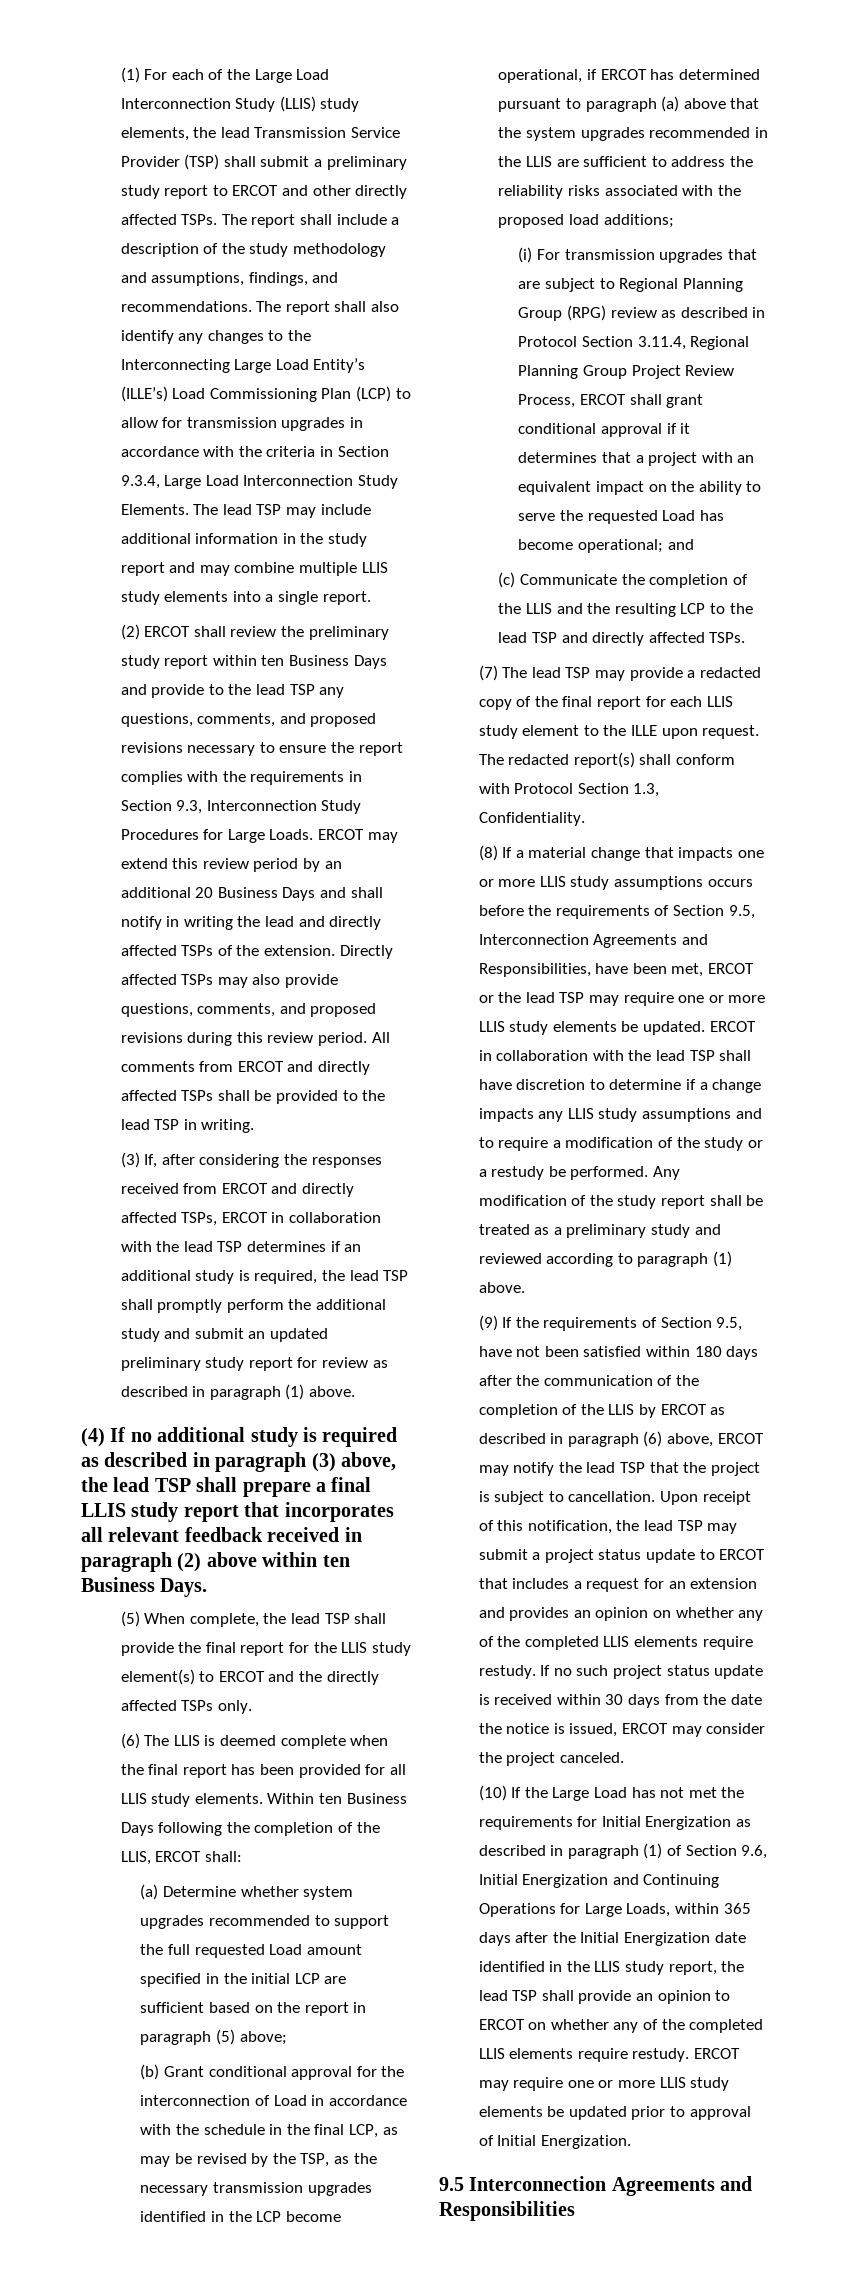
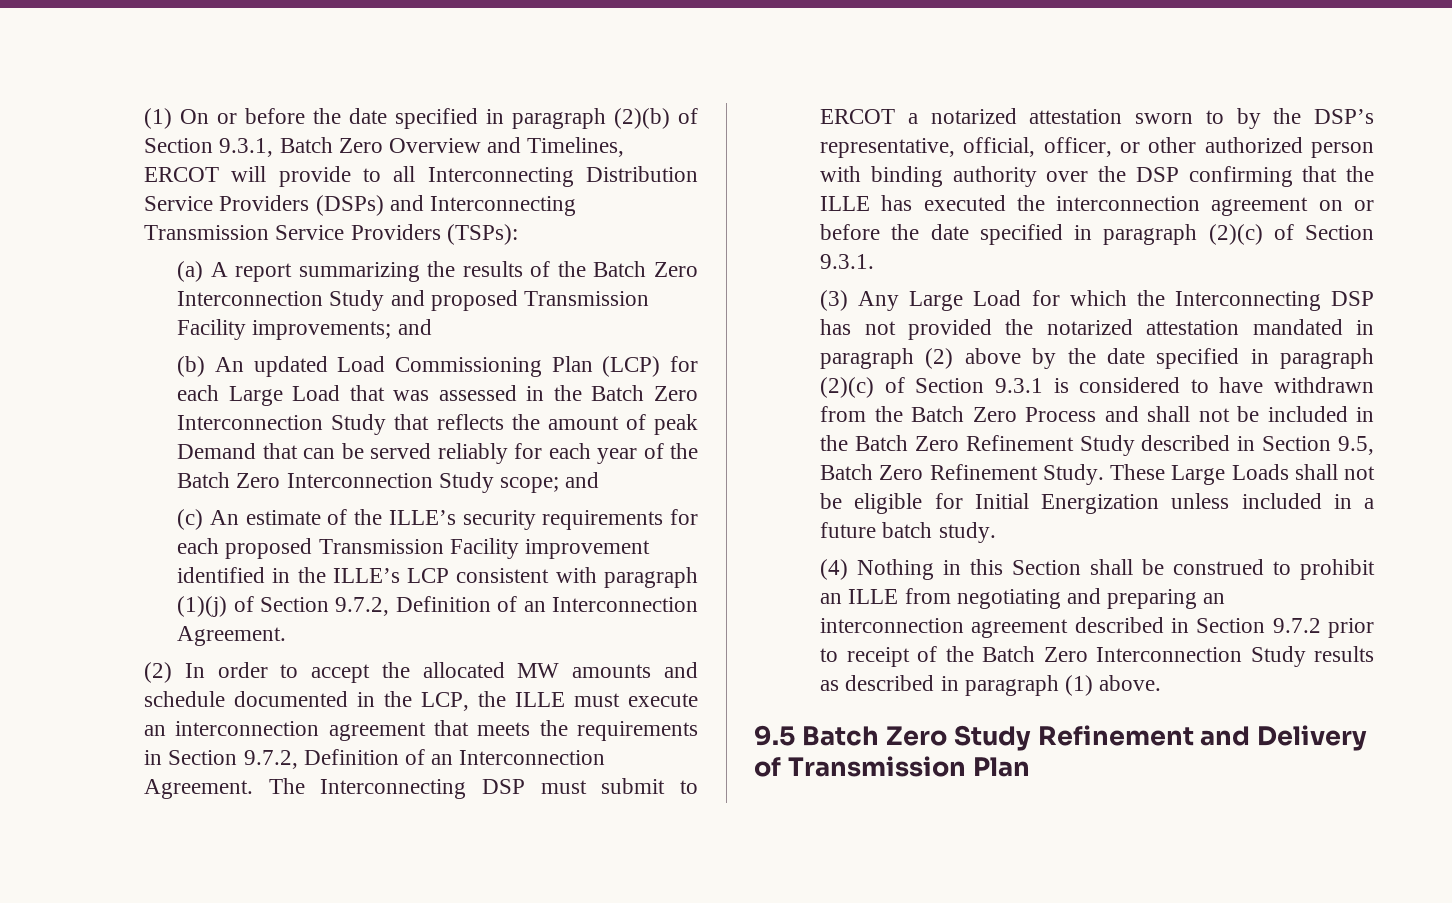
- (1) For each of the Large Load Interconnection Study (LLIS) study elements, the lead Transmission Service Provider (TSP) shall submit a preliminary study report to ERCOT and other directly affected TSPs. The report shall include a description of the study methodology and assumptions, findings, and recommendations. The report shall also identify any changes to the Interconnecting Large Load Entity’s (ILLE’s) Load Commissioning Plan (LCP) to allow for transmission upgrades in accordance with the criteria in Section 9.3.4, Large Load Interconnection Study Elements. The lead TSP may include additional information in the study report and may combine multiple LLIS study elements into a single report.
- (2) ERCOT shall review the preliminary study report within ten Business Days and provide to the lead TSP any questions, comments, and proposed revisions necessary to ensure the report complies with the requirements in Section 9.3, Interconnection Study Procedures for Large Loads. ERCOT may extend this review period by an additional 20 Business Days and shall notify in writing the lead and directly affected TSPs of the extension. Directly affected TSPs may also provide questions, comments, and proposed revisions during this review period. All comments from ERCOT and directly affected TSPs shall be provided to the lead TSP in writing.
- (3) If, after considering the responses received from ERCOT and directly affected TSPs, ERCOT in collaboration with the lead TSP determines if an additional study is required, the lead TSP shall promptly perform the additional study and submit an updated preliminary study report for review as described in paragraph (1) above.
+ (1) On or before the date specified in paragraph (2)(b) of Section 9.3.1, Batch Zero Overview and Timelines, ERCOT will provide to all Interconnecting Distribution Service Providers (DSPs) and Interconnecting Transmission Service Providers (TSPs):
+ (a) A report summarizing the results of the Batch Zero Interconnection Study and proposed Transmission Facility improvements; and
+ (b) An updated Load Commissioning Plan (LCP) for each Large Load that was assessed in the Batch Zero Interconnection Study that reflects the amount of peak Demand that can be served reliably for each year of the Batch Zero Interconnection Study scope; and
+ (c) An estimate of the ILLE’s security requirements for each proposed Transmission Facility improvement identified in the ILLE’s LCP consistent with paragraph (1)(j) of Section 9.7.2, Definition of an Interconnection Agreement.
+ (2) In order to accept the allocated MW amounts and schedule documented in the LCP, the ILLE must execute an interconnection agreement that meets the requirements in Section 9.7.2, Definition of an Interconnection Agreement. The Interconnecting DSP must submit to ERCOT a notarized attestation sworn to by the DSP’s representative, official, officer, or other authorized person with binding authority over the DSP confirming that the ILLE has executed the interconnection agreement on or before the date specified in paragraph (2)(c) of Section 9.3.1.
+ (3) Any Large Load for which the Interconnecting DSP has not provided the notarized attestation mandated in paragraph (2) above by the date specified in paragraph (2)(c) of Section 9.3.1 is considered to have withdrawn from the Batch Zero Process and shall not be included in the Batch Zero Refinement Study described in Section 9.5, Batch Zero Refinement Study. These Large Loads shall not be eligible for Initial Energization unless included in a future batch study.
+ (4) Nothing in this Section shall be construed to prohibit an ILLE from negotiating and preparing an interconnection agreement described in Section 9.7.2 prior to receipt of the Batch Zero Interconnection Study results as described in paragraph (1) above.
- (4) If no additional study is required as described in paragraph (3) above, the lead TSP shall prepare a final LLIS study report that incorporates all relevant feedback received in paragraph (2) above within ten Business Days.
- (5) When complete, the lead TSP shall provide the final report for the LLIS study element(s) to ERCOT and the directly affected TSPs only.
- (6) The LLIS is deemed complete when the final report has been provided for all LLIS study elements. Within ten Business Days following the completion of the LLIS, ERCOT shall:
- (a) Determine whether system upgrades recommended to support the full requested Load amount specified in the initial LCP are sufficient based on the report in paragraph (5) above;
- (b) Grant conditional approval for the interconnection of Load in accordance with the schedule in the final LCP, as may be revised by the TSP, as the necessary transmission upgrades identified in the LCP become operational, if ERCOT has determined pursuant to paragraph (a) above that the system upgrades recommended in the LLIS are sufficient to address the reliability risks associated with the proposed load additions;
- (i) For transmission upgrades that are subject to Regional Planning Group (RPG) review as described in Protocol Section 3.11.4, Regional Planning Group Project Review Process, ERCOT shall grant conditional approval if it determines that a project with an equivalent impact on the ability to serve the requested Load has become operational; and
- (c) Communicate the completion of the LLIS and the resulting LCP to the lead TSP and directly affected TSPs.
- (7) The lead TSP may provide a redacted copy of the final report for each LLIS study element to the ILLE upon request. The redacted report(s) shall conform with Protocol Section 1.3, Confidentiality.
- (8) If a material change that impacts one or more LLIS study assumptions occurs before the requirements of Section 9.5, Interconnection Agreements and Responsibilities, have been met, ERCOT or the lead TSP may require one or more LLIS study elements be updated. ERCOT in collaboration with the lead TSP shall have discretion to determine if a change impacts any LLIS study assumptions and to require a modification of the study or a restudy be performed. Any modification of the study report shall be treated as a preliminary study and reviewed according to paragraph (1) above.
- (9) If the requirements of Section 9.5, have not been satisfied within 180 days after the communication of the completion of the LLIS by ERCOT as described in paragraph (6) above, ERCOT may notify the lead TSP that the project is subject to cancellation. Upon receipt of this notification, the lead TSP may submit a project status update to ERCOT that includes a request for an extension and provides an opinion on whether any of the completed LLIS elements require restudy. If no such project status update is received within 30 days from the date the notice is issued, ERCOT may consider the project canceled.
- (10) If the Large Load has not met the requirements for Initial Energization as described in paragraph (1) of Section 9.6, Initial Energization and Continuing Operations for Large Loads, within 365 days after the Initial Energization date identified in the LLIS study report, the lead TSP shall provide an opinion to ERCOT on whether any of the completed LLIS elements require restudy. ERCOT may require one or more LLIS study elements be updated prior to approval of Initial Energization.
- 9.5 Interconnection Agreements and Responsibilities
+ 9.5 Batch Zero Study Refinement and Delivery of Transmission Plan

